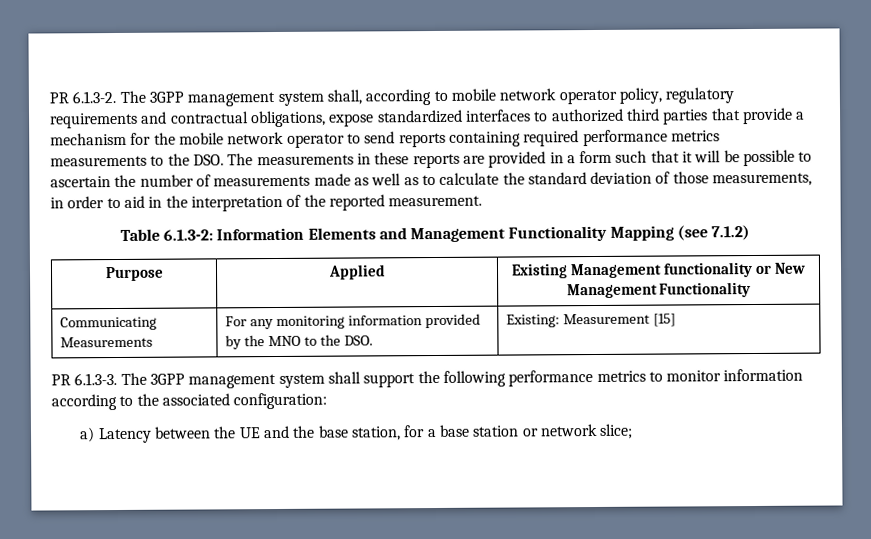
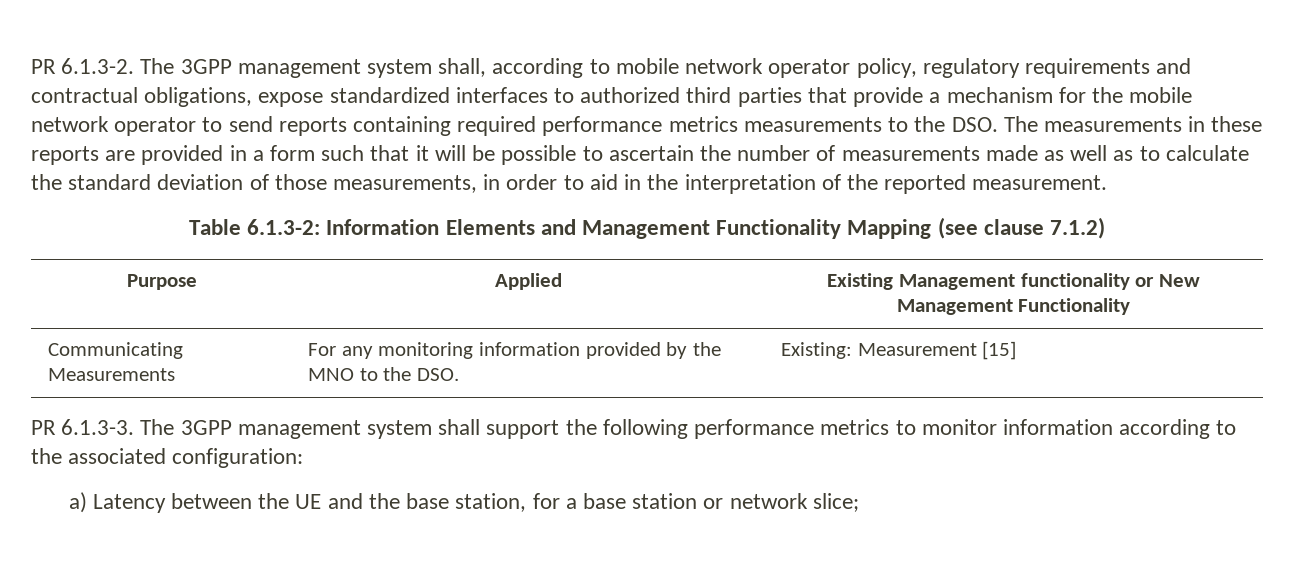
- Table 6.1.3-2: Information Elements and Management Functionality Mapping (see 7.1.2)
+ Table 6.1.3-2: Information Elements and Management Functionality Mapping (see clause 7.1.2)

